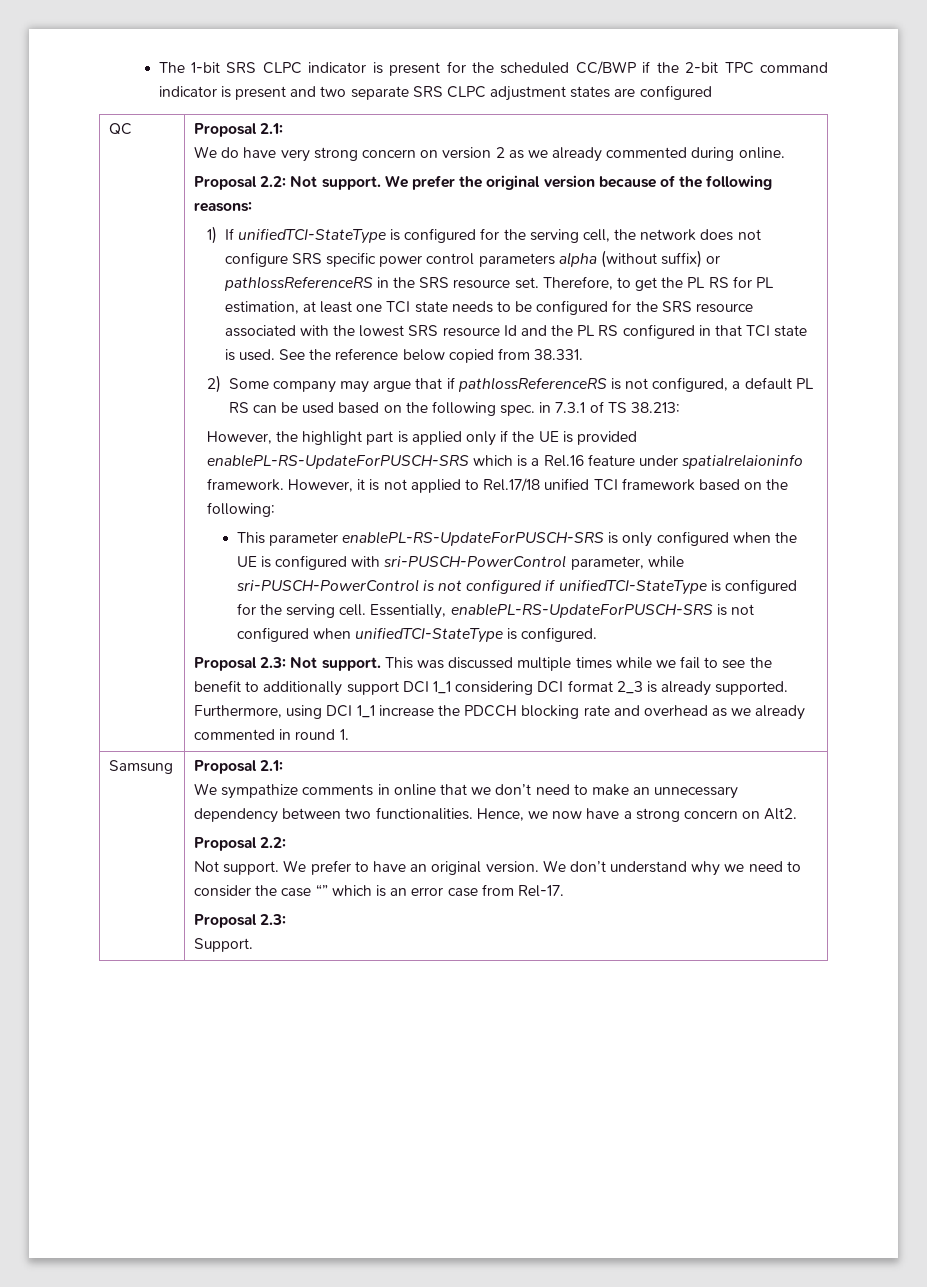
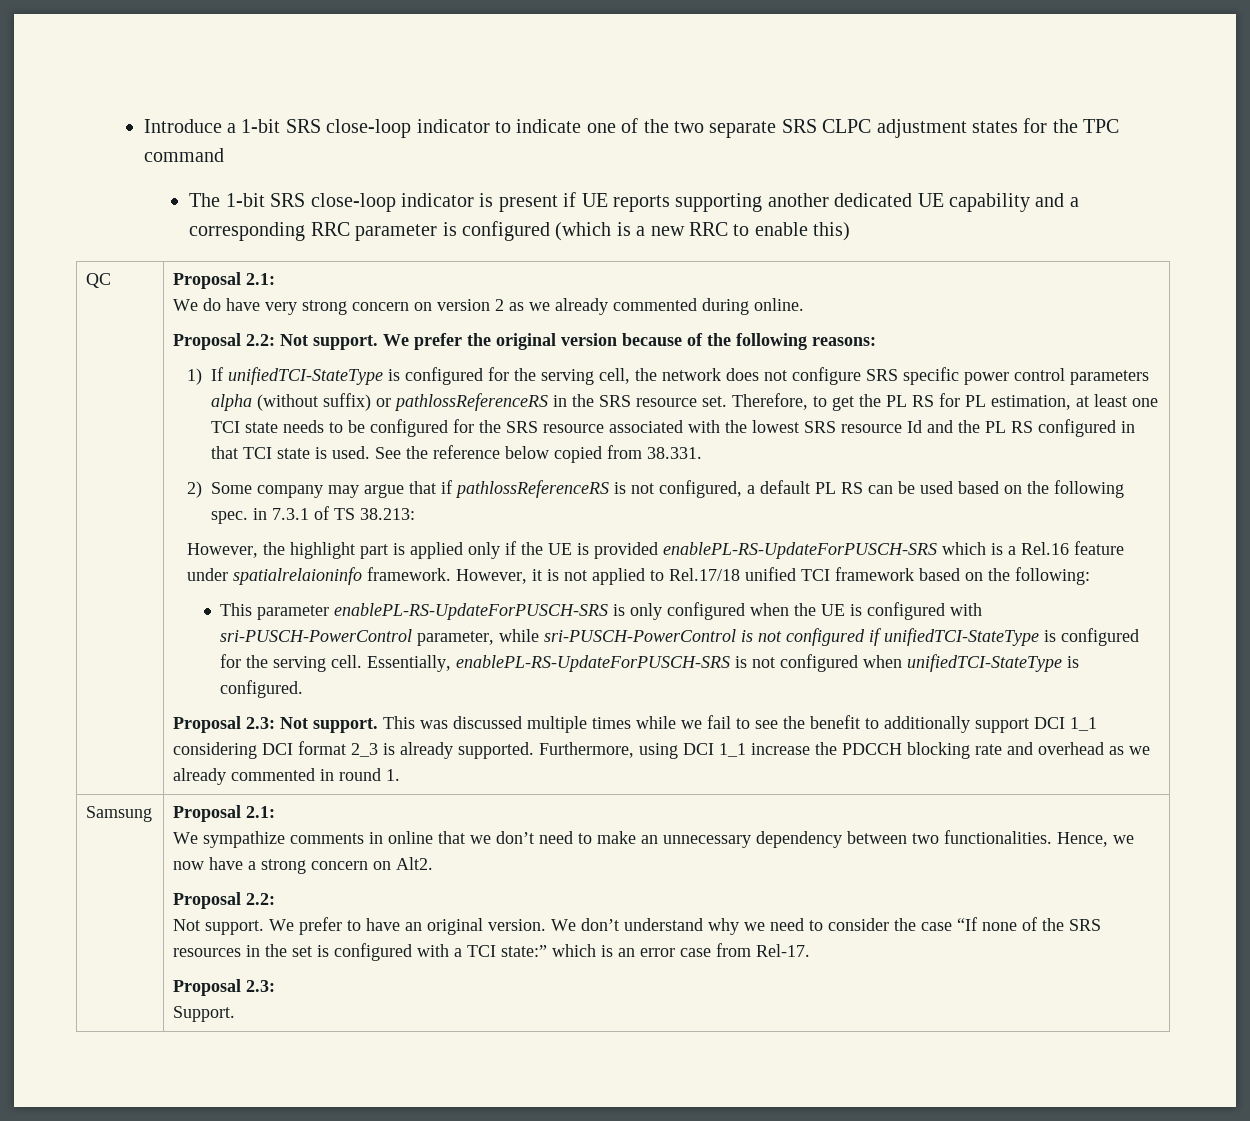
- The 1-bit SRS CLPC indicator is present for the scheduled CC/BWP if the 2-bit TPC command indicator is present and two separate SRS CLPC adjustment states are configured
+ Introduce a 1-bit SRS close-loop indicator to indicate one of the two separate SRS CLPC adjustment states for the TPC command
+ The 1-bit SRS close-loop indicator is present if UE reports supporting another dedicated UE capability and a corresponding RRC parameter is configured (which is a new RRC to enable this)
- We don’t understand why we need to consider the case “” which is an error case from Rel-17.
+ We don’t understand why we need to consider the case “If none of the SRS resources in the set is configured with a TCI state:” which is an error case from Rel-17.

